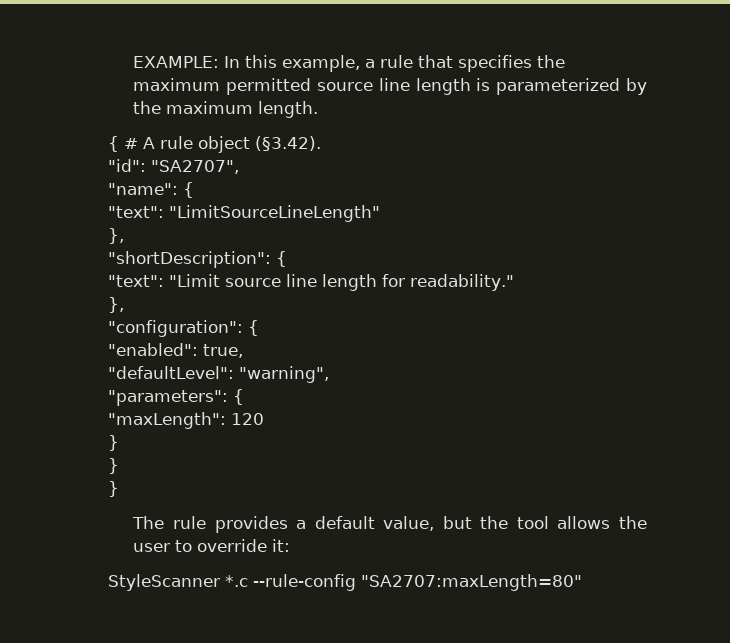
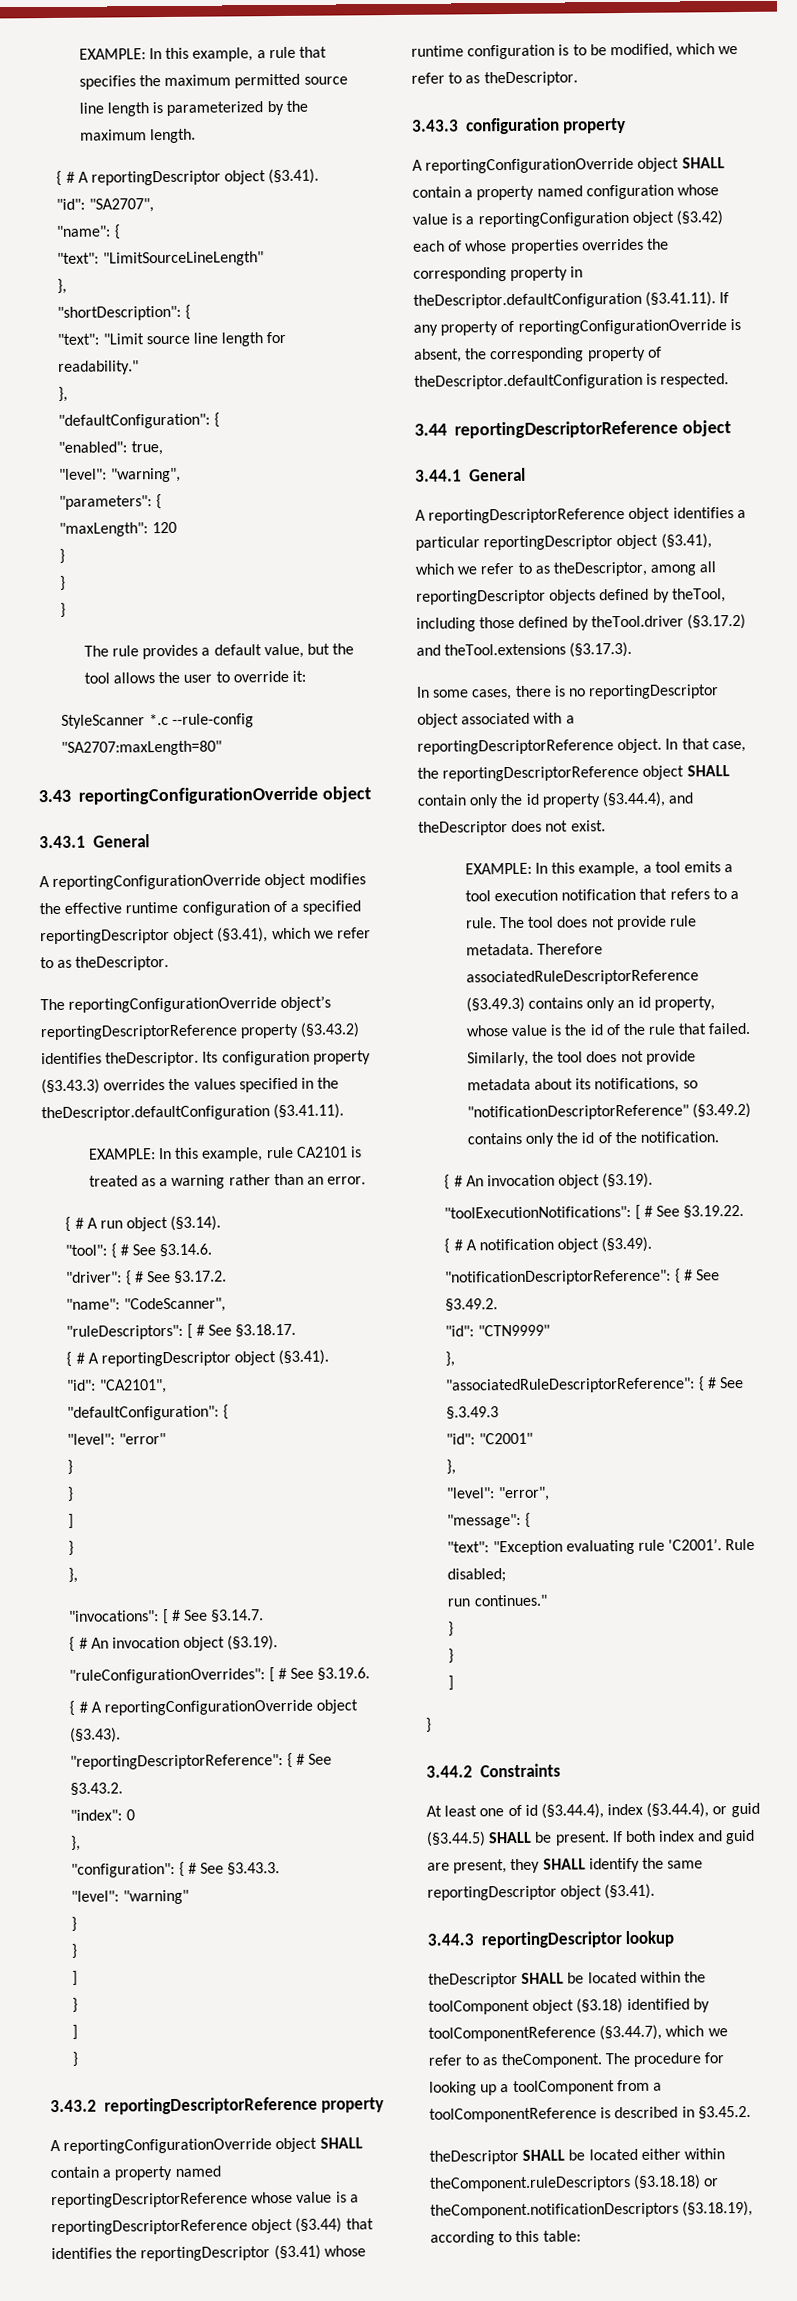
  EXAMPLE: In this example, a rule that specifies the maximum permitted source line length is parameterized by the maximum length.
- { # A rule object (§3.42).
+ { # A reportingDescriptor object (§3.41).
  "text": "Limit source line length for readability."
  },
- "configuration": {
+ "defaultConfiguration": {
- "defaultLevel": "warning",
+ "level": "warning",
+ 3.43 reportingConfigurationOverride object
+ 3.43.1 General
+ A reportingConfigurationOverride object modifies the effective runtime configuration of a specified reportingDescriptor object (§3.41), which we refer to as theDescriptor.
+ The reportingConfigurationOverride object’s reportingDescriptorReference property (§3.43.2) identifies theDescriptor. Its configuration property (§3.43.3) overrides the values specified in the theDescriptor.defaultConfiguration (§3.41.11).
+ EXAMPLE: In this example, rule CA2101 is treated as a warning rather than an error.
+ { # A run object (§3.14).
+ "tool": { # See §3.14.6.
+ "driver": { # See §3.17.2.
+ "name": "CodeScanner",
+ "ruleDescriptors": [ # See §3.18.17.
+ { # A reportingDescriptor object (§3.41).
+ "id": "CA2101",
+ "defaultConfiguration": {
+ "level": "error"
+ }
+ }
+ ]
+ }
+ },
+ "invocations": [ # See §3.14.7.
+ { # An invocation object (§3.19).
+ "ruleConfigurationOverrides": [ # See §3.19.6.
+ { # A reportingConfigurationOverride object (§3.43).
+ "reportingDescriptorReference": { # See §3.43.2.
+ "index": 0
+ },
+ "configuration": { # See §3.43.3.
+ "level": "warning"
+ }
+ }
+ ]
+ }
+ ]
+ }
+ 3.43.2 reportingDescriptorReference property
+ A reportingConfigurationOverride object SHALL contain a property named reportingDescriptorReference whose value is a reportingDescriptorReference object (§3.44) that identifies the reportingDescriptor (§3.41) whose runtime configuration is to be modified, which we refer to as theDescriptor.
+ 3.43.3 configuration property
+ A reportingConfigurationOverride object SHALL contain a property named configuration whose value is a reportingConfiguration object (§3.42) each of whose properties overrides the corresponding property in theDescriptor.defaultConfiguration (§3.41.11). If any property of reportingConfigurationOverride is absent, the corresponding property of theDescriptor.defaultConfiguration is respected.
+ 3.44 reportingDescriptorReference object
+ 3.44.1 General
+ A reportingDescriptorReference object identifies a particular reportingDescriptor object (§3.41), which we refer to as theDescriptor, among all reportingDescriptor objects defined by theTool, including those defined by theTool.driver (§3.17.2) and theTool.extensions (§3.17.3).
+ In some cases, there is no reportingDescriptor object associated with a reportingDescriptorReference object. In that case, the reportingDescriptorReference object SHALL contain only the id property (§3.44.4), and theDescriptor does not exist.
+ EXAMPLE: In this example, a tool emits a tool execution notification that refers to a rule. The tool does not provide rule metadata. Therefore associatedRuleDescriptorReference (§3.49.3) contains only an id property, whose value is the id of the rule that failed. Similarly, the tool does not provide metadata about its notifications, so "notificationDescriptorReference" (§3.49.2) contains only the id of the notification.
+ { # An invocation object (§3.19).
+ "toolExecutionNotifications": [ # See §3.19.22.
+ { # A notification object (§3.49).
+ "notificationDescriptorReference": { # See §3.49.2.
+ "id": "CTN9999"
+ },
+ "associatedRuleDescriptorReference": { # See §.3.49.3
+ "id": "C2001"
+ },
+ "level": "error",
+ "message": {
+ "text": "Exception evaluating rule 'C2001’. Rule disabled;
+ run continues."
+ }
+ }
+ ]
+ }
+ 3.44.2 Constraints
+ At least one of id (§3.44.4), index (§3.44.4), or guid (§3.44.5) SHALL be present. If both index and guid are present, they SHALL identify the same reportingDescriptor object (§3.41).
+ 3.44.3 reportingDescriptor lookup
+ theDescriptor SHALL be located within the toolComponent object (§3.18) identified by toolComponentReference (§3.44.7), which we refer to as theComponent. The procedure for looking up a toolComponent from a toolComponentReference is described in §3.45.2.
+ theDescriptor SHALL be located either within theComponent.ruleDescriptors (§3.18.18) or theComponent.notificationDescriptors (§3.18.19), according to this table:

